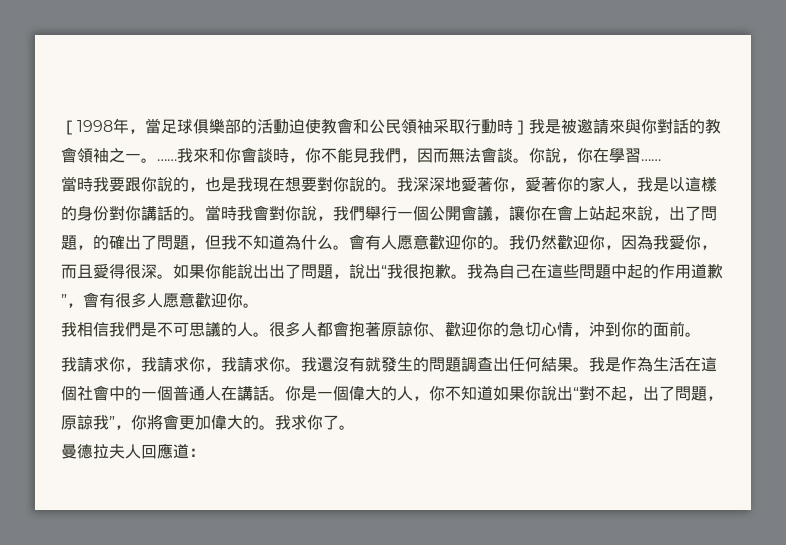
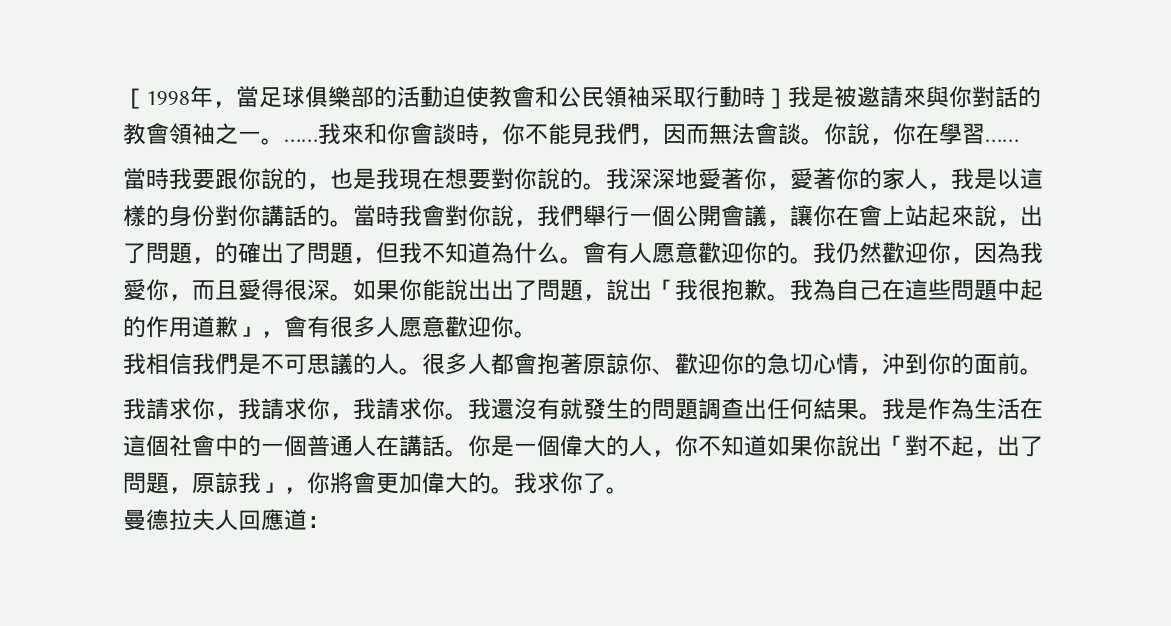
- 如果你能說出出了問題，說出“我很抱歉。
+ 如果你能說出出了問題，說出「我很抱歉。
- 我為自己在這些問題中起的作用道歉”，會有很多人愿意歡迎你。
+ 我為自己在這些問題中起的作用道歉」，會有很多人愿意歡迎你。
- 你是一個偉大的人，你不知道如果你說出“對不起，出了問題，原諒我”，你將會更加偉大的。
+ 你是一個偉大的人，你不知道如果你說出「對不起，出了問題，原諒我」，你將會更加偉大的。

